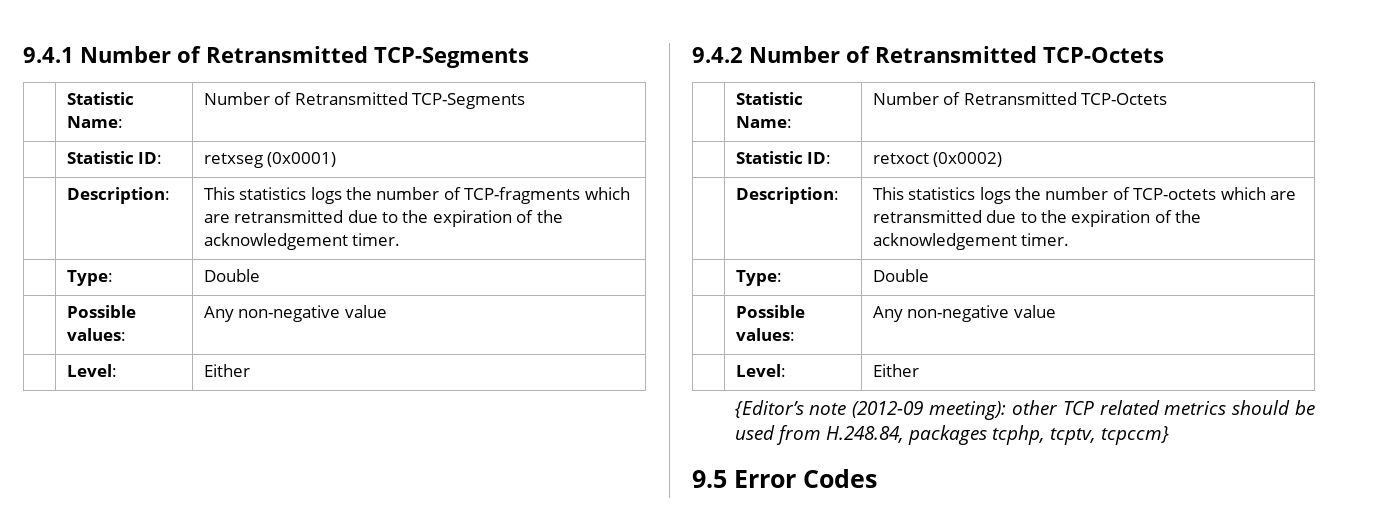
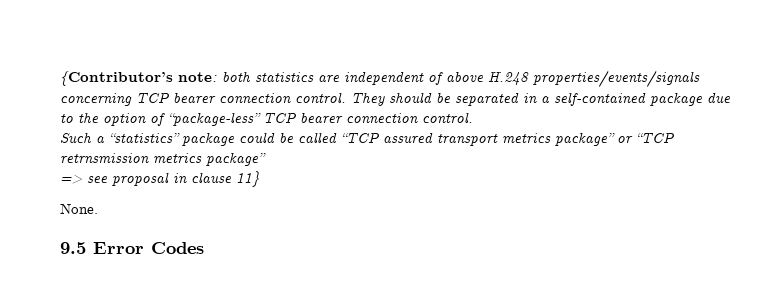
- 9.4.1 Number of Retransmitted TCP-Segments
- | Statistic Name: | Number of Retransmitted TCP-Segments
- | Statistic ID: | retxseg (0x0001)
- | Description: | This statistics logs the number of TCP-fragments which are retransmitted due to the expiration of the acknowledgement timer.
- | Type: | Double
- | Possible values: | Any non-negative value
- | Level: | Either
- 9.4.2 Number of Retransmitted TCP-Octets
- | Statistic Name: | Number of Retransmitted TCP-Octets
- | Statistic ID: | retxoct (0x0002)
- | Description: | This statistics logs the number of TCP-octets which are retransmitted due to the expiration of the acknowledgement timer.
- | Type: | Double
- | Possible values: | Any non-negative value
- | Level: | Either
- {Editor’s note (2012-09 meeting): other TCP related metrics should be used from H.248.84, packages tcphp, tcptv, tcpccm}
+ {Contributor’s note: both statistics are independent of above H.248 properties/events/signals concerning TCP bearer connection control. They should be separated in a self-contained package due to the option of “package-less” TCP bearer connection control.
+ Such a “statistics” package could be called “TCP assured transport metrics package” or “TCP retrnsmission metrics package”
+ => see proposal in clause 11}
+ None.

